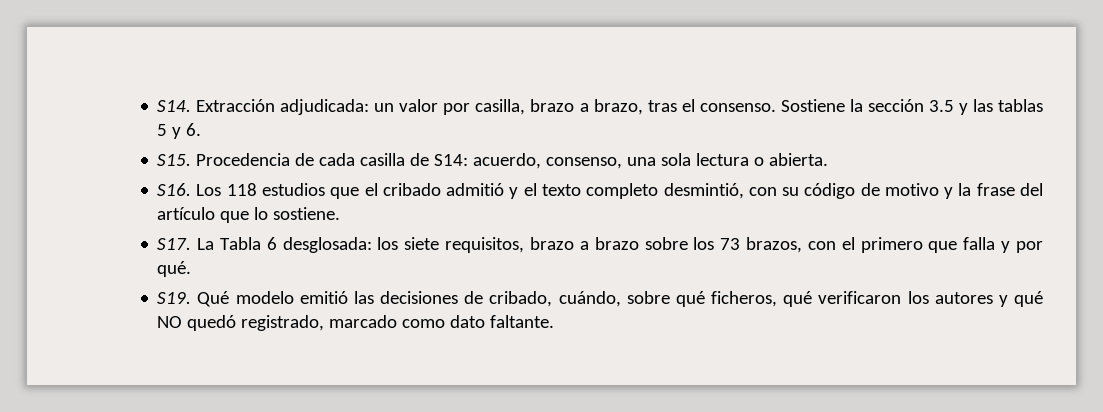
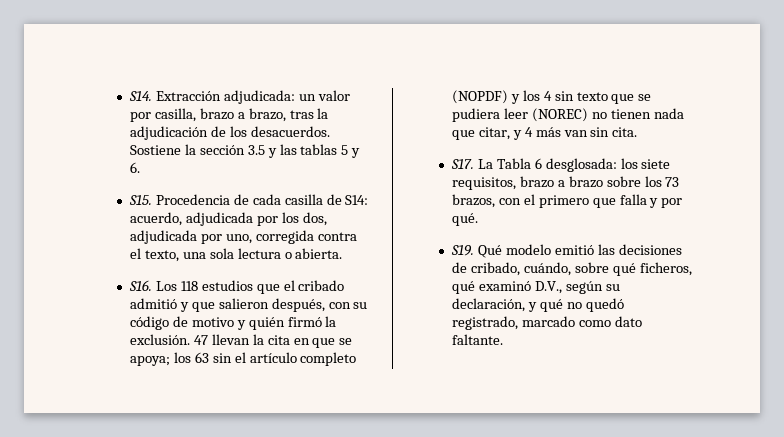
- S14. Extracción adjudicada: un valor por casilla, brazo a brazo, tras el consenso.
+ S14. Extracción adjudicada: un valor por casilla, brazo a brazo, tras la adjudicación de los desacuerdos.
- S15. Procedencia de cada casilla de S14: acuerdo, consenso, una sola lectura o abierta.
+ S15. Procedencia de cada casilla de S14: acuerdo, adjudicada por los dos, adjudicada por uno, corregida contra el texto, una sola lectura o abierta.
- S16. Los 118 estudios que el cribado admitió y el texto completo desmintió, con su código de motivo y la frase del artículo que lo sostiene.
+ S16. Los 118 estudios que el cribado admitió y que salieron después, con su código de motivo y quién firmó la exclusión. 47 llevan la cita en que se apoya; los 63 sin el artículo completo (NOPDF) y los 4 sin texto que se pudiera leer (NOREC) no tienen nada que citar, y 4 más van sin cita.
- S19. Qué modelo emitió las decisiones de cribado, cuándo, sobre qué ficheros, qué verificaron los autores y qué NO quedó registrado, marcado como dato faltante.
+ S19. Qué modelo emitió las decisiones de cribado, cuándo, sobre qué ficheros, qué examinó D.V., según su declaración, y qué no quedó registrado, marcado como dato faltante.

